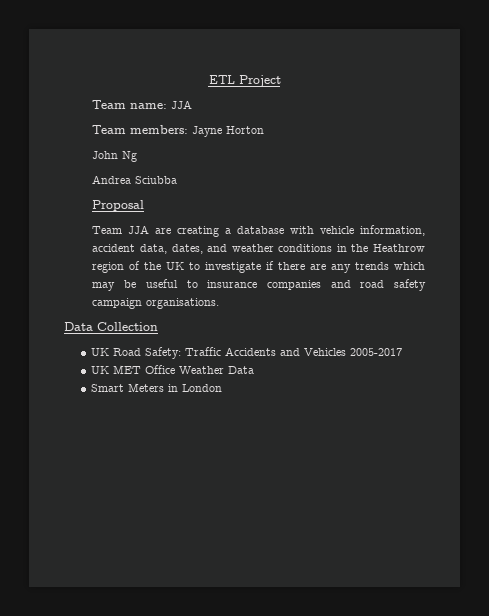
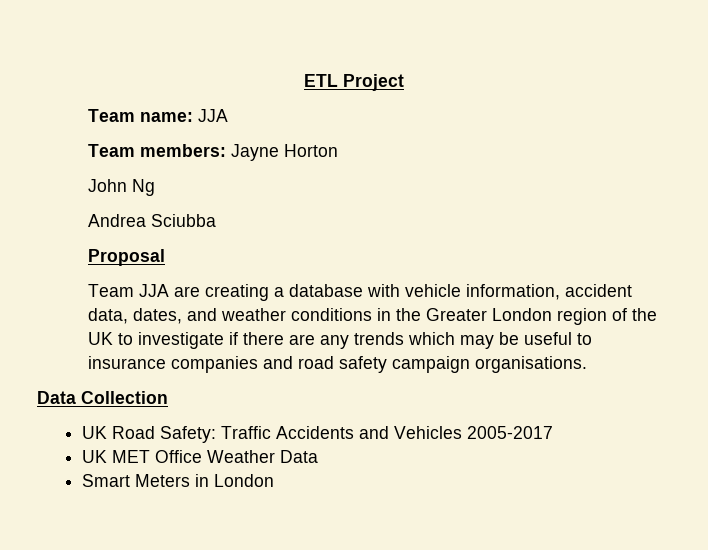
- Team JJA are creating a database with vehicle information, accident data, dates, and weather conditions in the Heathrow region of the UK to investigate if there are any trends which may be useful to insurance companies and road safety campaign organisations.
+ Team JJA are creating a database with vehicle information, accident data, dates, and weather conditions in the Greater London region of the UK to investigate if there are any trends which may be useful to insurance companies and road safety campaign organisations.

